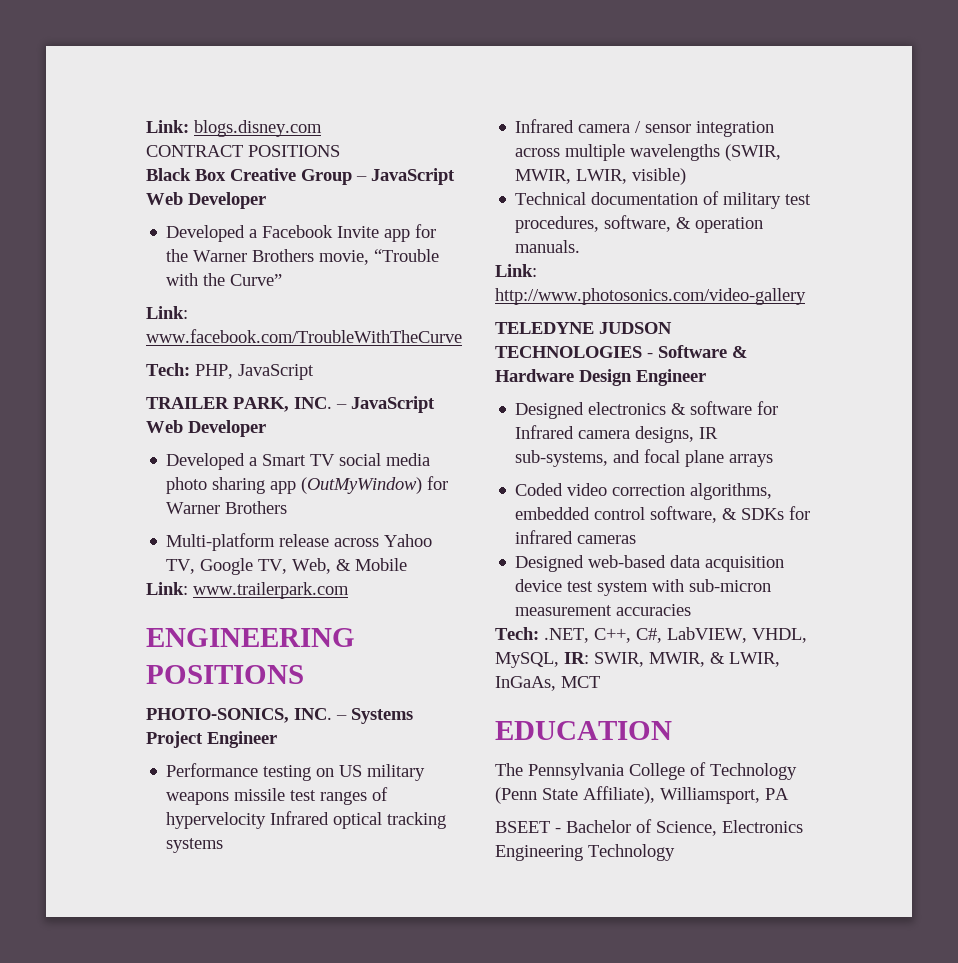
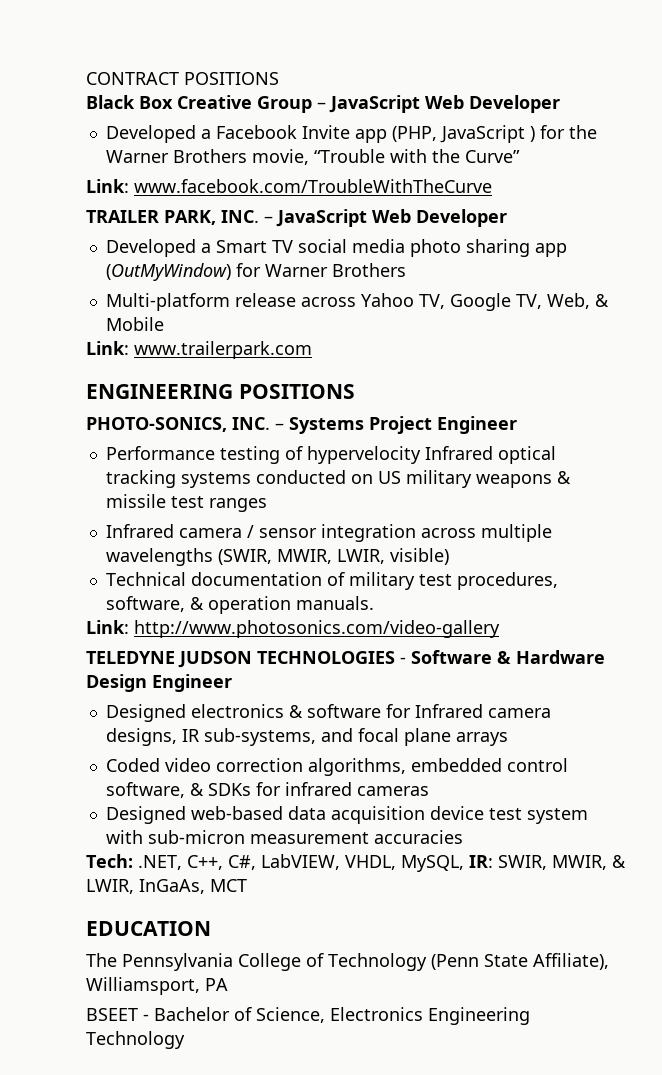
- Link: blogs.disney.com
- Developed a Facebook Invite app for the Warner Brothers movie, “Trouble with the Curve”
+ Developed a Facebook Invite app (PHP, JavaScript ) for the Warner Brothers movie, “Trouble with the Curve”
- Tech: PHP, JavaScript
- Performance testing on US military weapons missile test ranges of hypervelocity Infrared optical tracking systems
+ Performance testing of hypervelocity Infrared optical tracking systems conducted on US military weapons & missile test ranges

